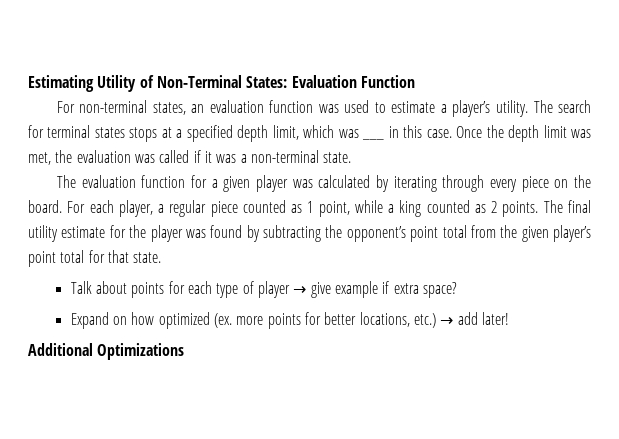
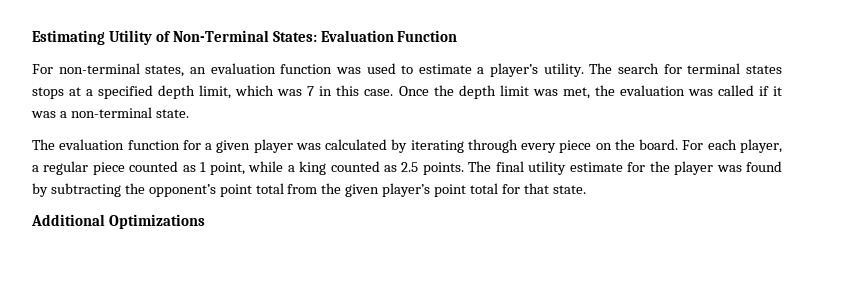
- The search for terminal states stops at a specified depth limit, which was ___ in this case.
+ The search for terminal states stops at a specified depth limit, which was 7 in this case.
- For each player, a regular piece counted as 1 point, while a king counted as 2 points.
+ For each player, a regular piece counted as 1 point, while a king counted as 2.5 points.
- Talk about points for each type of player → give example if extra space?
- Expand on how optimized (ex. more points for better locations, etc.) → add later!

